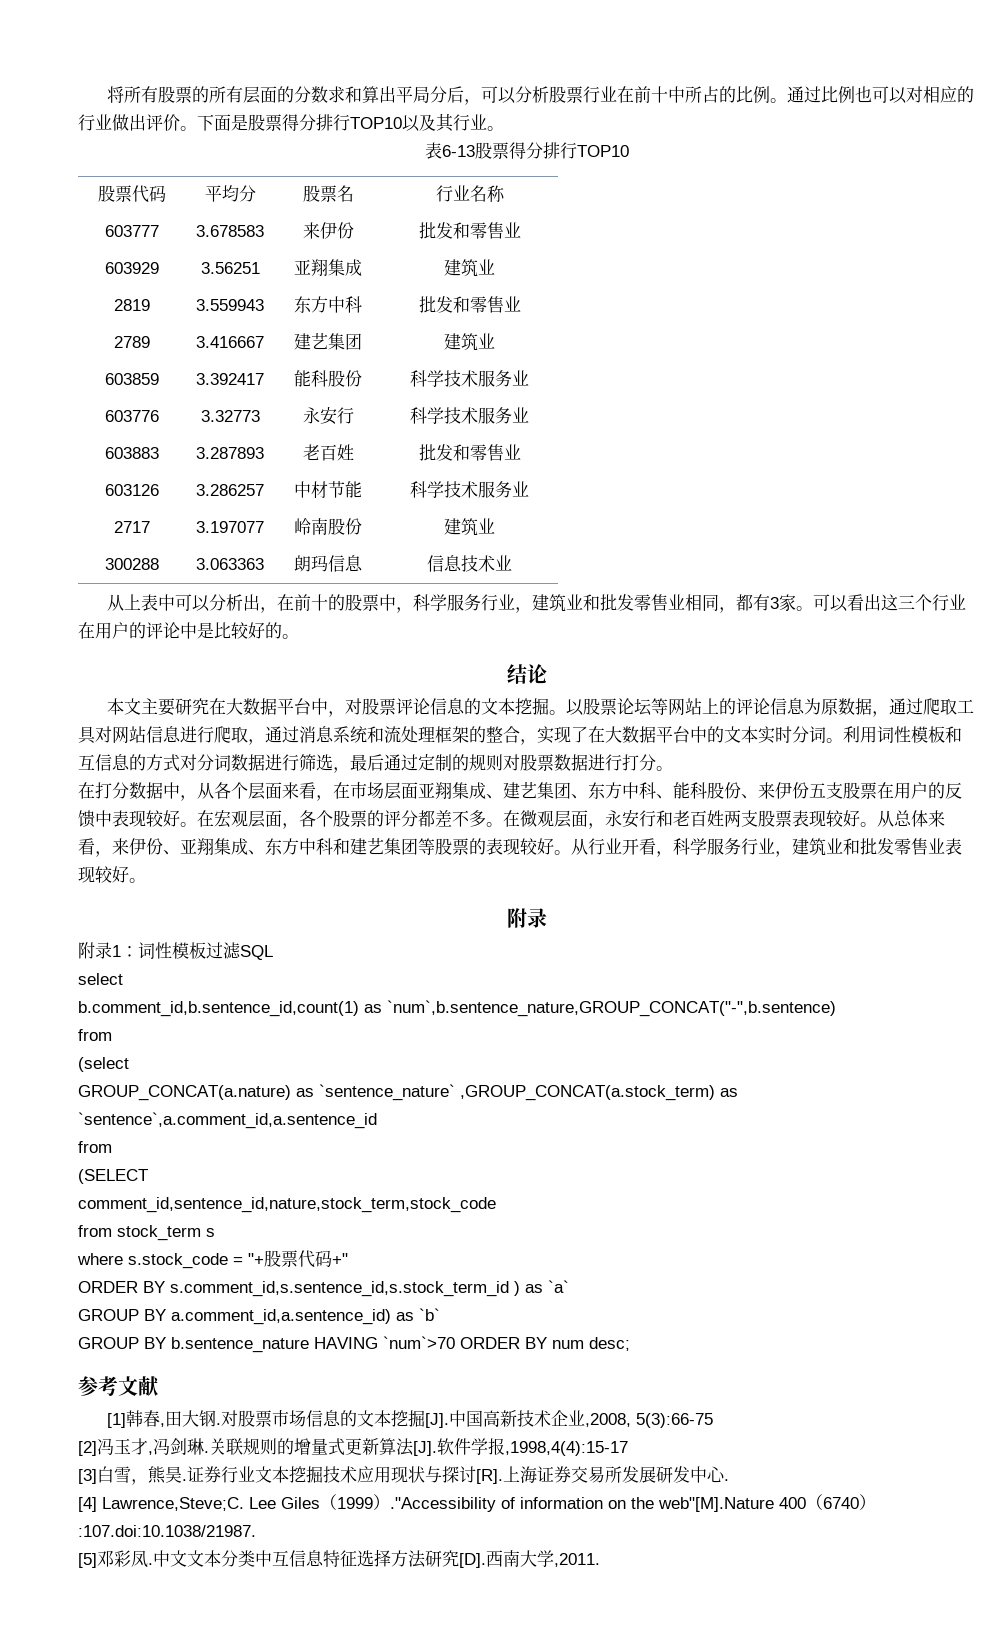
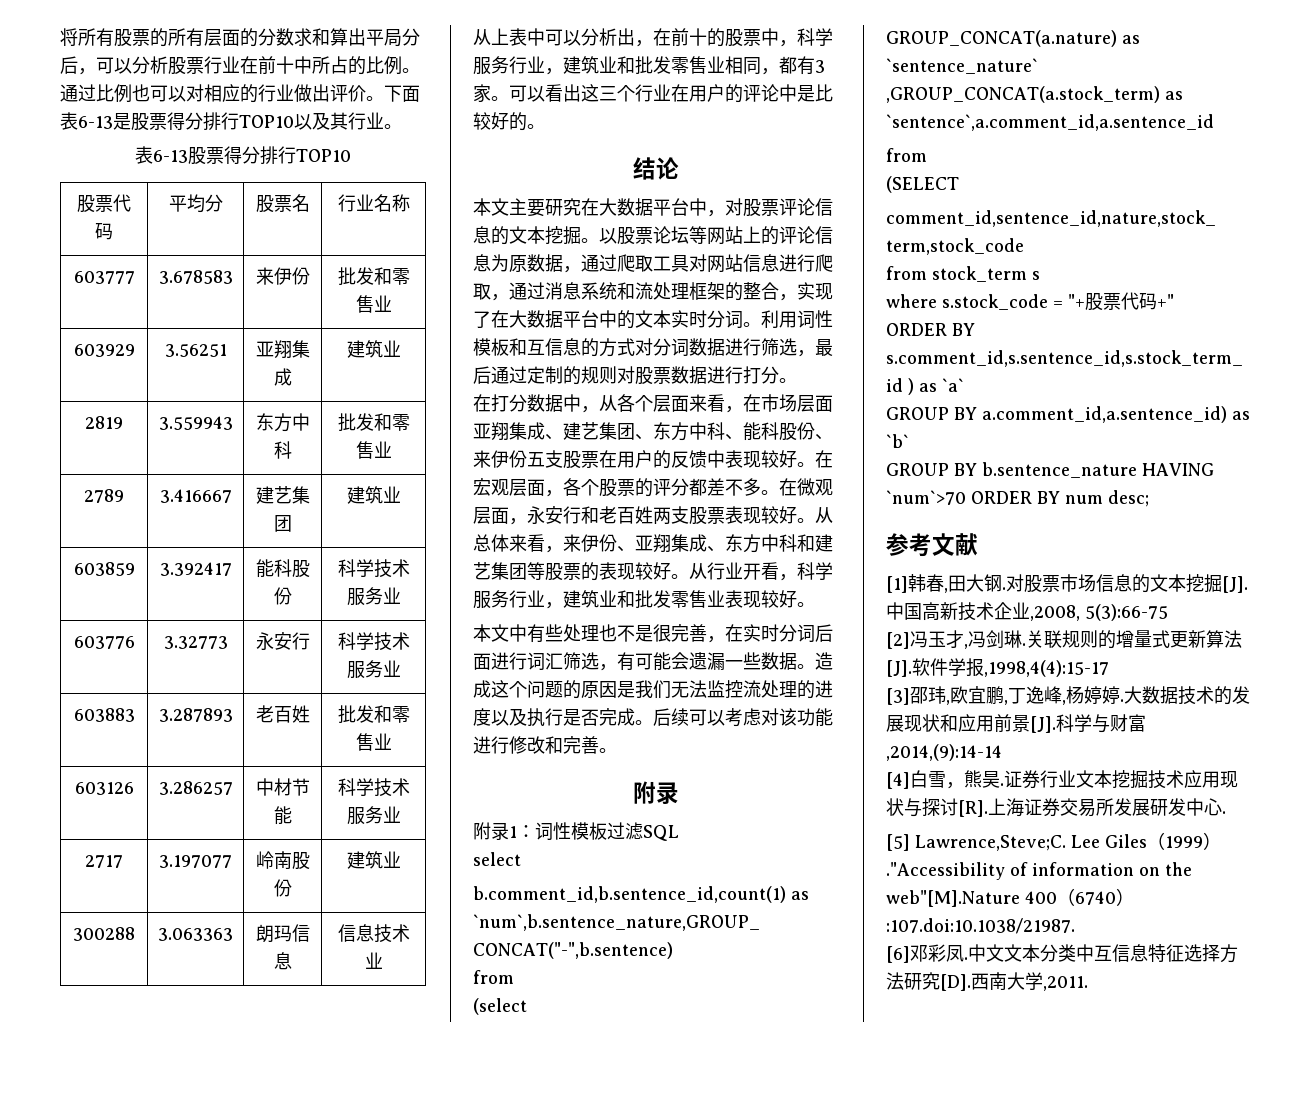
- 下面是股票得分排行TOP10以及其行业。
+ 下面表6-13是股票得分排行TOP10以及其行业。
+ 本文中有些处理也不是很完善，在实时分词后面进行词汇筛选，有可能会遗漏一些数据。造成这个问题的原因是我们无法监控流处理的进度以及执行是否完成。后续可以考虑对该功能进行修改和完善。
- [3]白雪，熊昊.
+ [3]邵玮,欧宜鹏,丁逸峰,杨婷婷.大数据技术的发展现状和应用前景[J].科学与财富,2014,(9):14-14
+ [4]白雪，熊昊.
- [4] Lawrence,Steve;C.
+ [5] Lawrence,Steve;C.
- [5]邓彩凤.
+ [6]邓彩凤.

